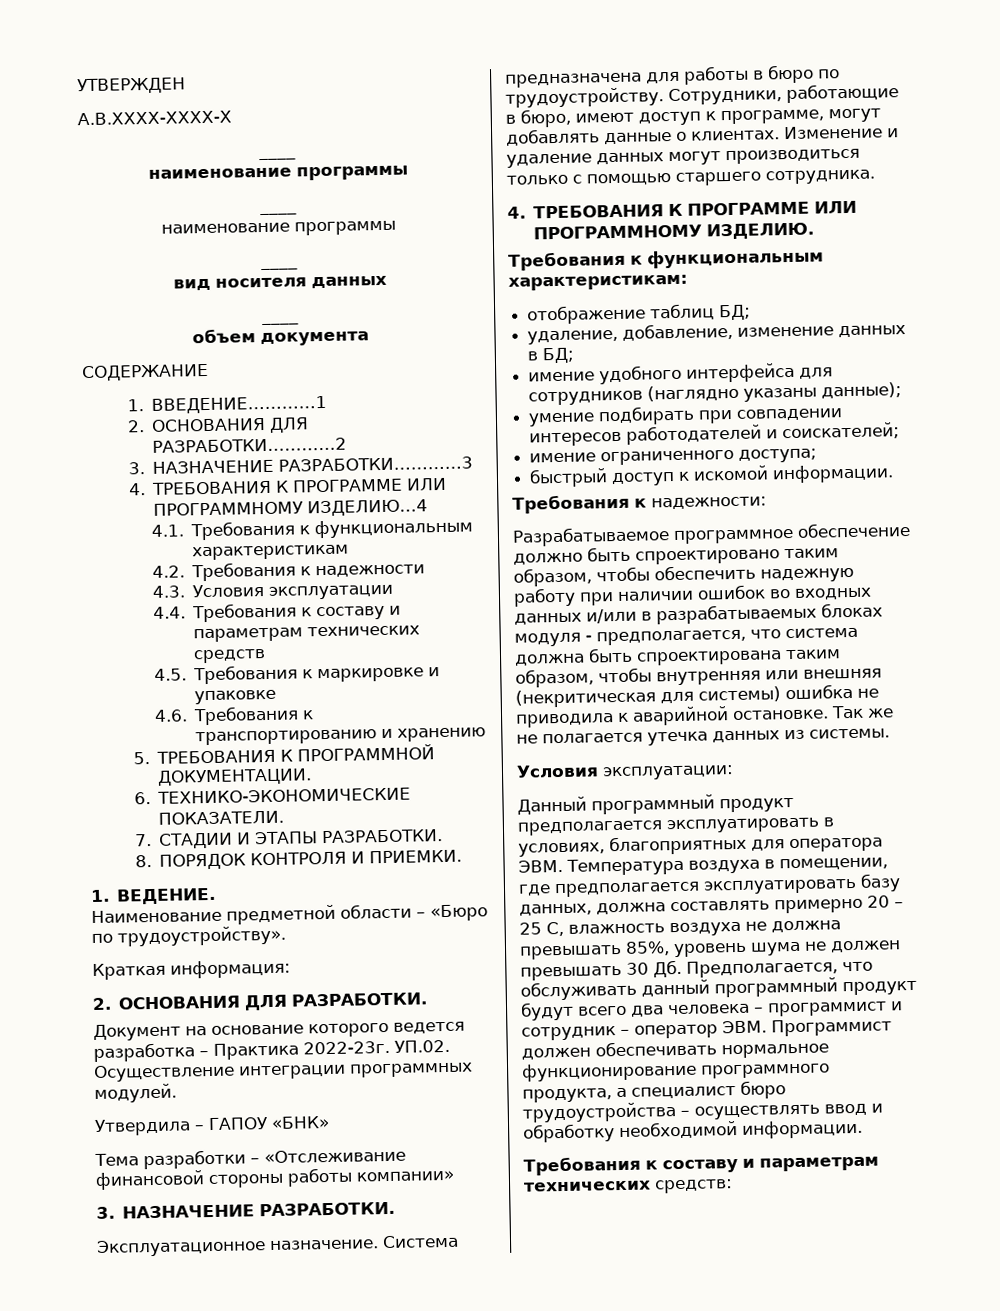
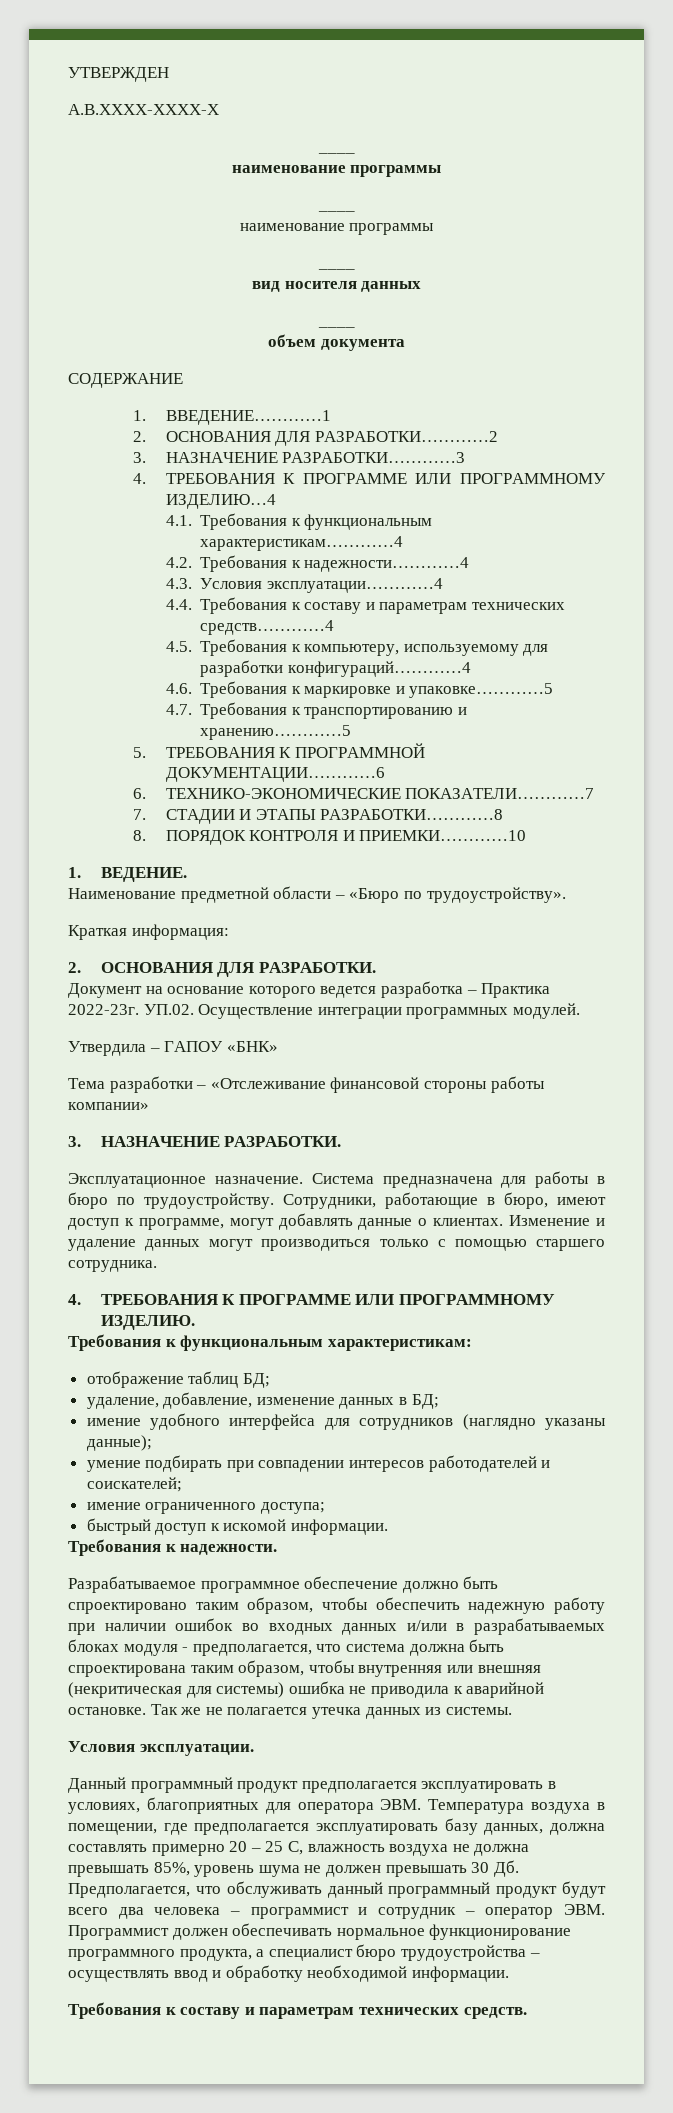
- 4.1. Требования к функциональным характеристикам
+ 4.1. Требования к функциональным характеристикам…………4
- 4.2. Требования к надежности
+ 4.2. Требования к надежности…………4
- 4.3. Условия эксплуатации
+ 4.3. Условия эксплуатации…………4
- 4.4. Требования к составу и параметрам технических средств
- 4.5. Требования к маркировке и упаковке
- 4.6. Требования к транспортированию и хранению
+ 4.4. Требования к составу и параметрам технических средств…………4
+ 4.5. Требования к компьютеру, используемому для разработки конфигураций…………4
+ 4.6. Требования к маркировке и упаковке…………5
+ 4.7. Требования к транспортированию и хранению…………5
- 5. ТРЕБОВАНИЯ К ПРОГРАММНОЙ ДОКУМЕНТАЦИИ.
+ 5. ТРЕБОВАНИЯ К ПРОГРАММНОЙ ДОКУМЕНТАЦИИ…………6
- 6. ТЕХНИКО-ЭКОНОМИЧЕСКИЕ ПОКАЗАТЕЛИ.
+ 6. ТЕХНИКО-ЭКОНОМИЧЕСКИЕ ПОКАЗАТЕЛИ…………7
- 7. СТАДИИ И ЭТАПЫ РАЗРАБОТКИ.
+ 7. СТАДИИ И ЭТАПЫ РАЗРАБОТКИ…………8
- 8. ПОРЯДОК КОНТРОЛЯ И ПРИЕМКИ.
+ 8. ПОРЯДОК КОНТРОЛЯ И ПРИЕМКИ…………10
- Требования к надежности:
+ Требования к надежности.
- Условия эксплуатации:
+ Условия эксплуатации.
- Требования к составу и параметрам технических средств:
+ Требования к составу и параметрам технических средств.

